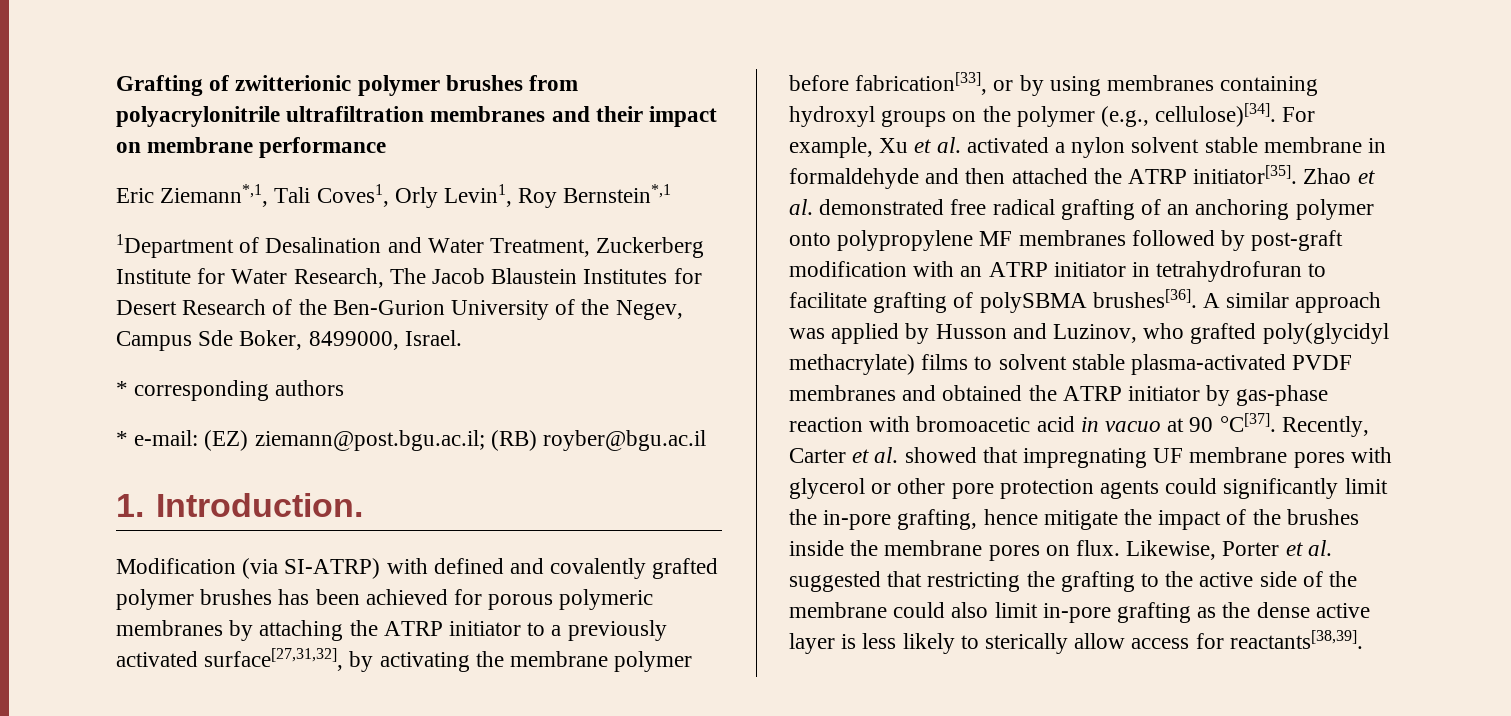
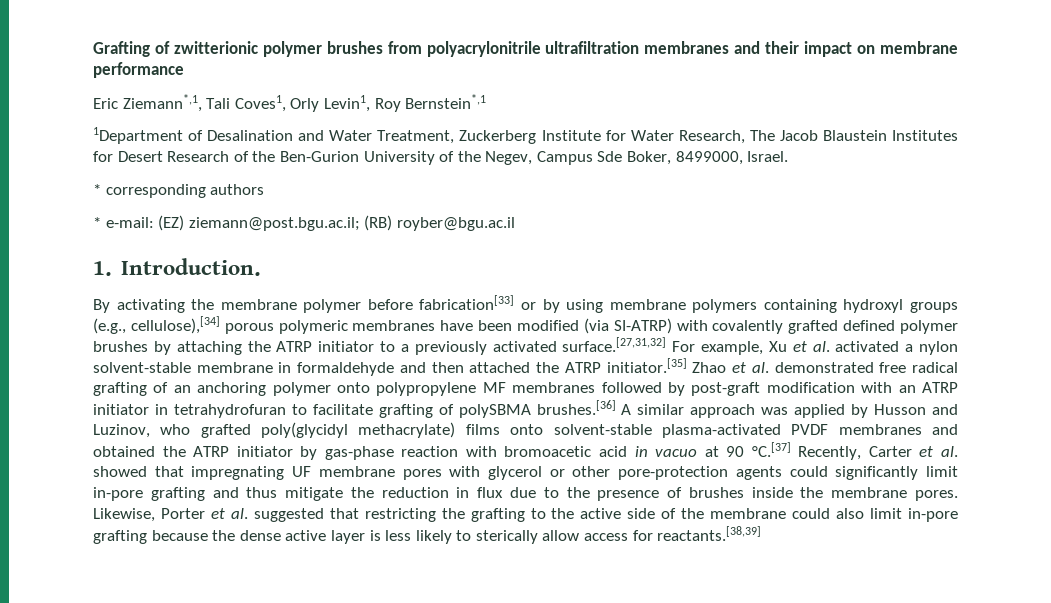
- Modification (via SI-ATRP) with defined and covalently grafted polymer brushes has been achieved for porous polymeric membranes by attaching the ATRP initiator to a previously activated surface[27,31,32], by activating the membrane polymer before fabrication[33], or by using membranes containing hydroxyl groups on the polymer (e.g., cellulose)[34]. For example, Xu et al. activated a nylon solvent stable membrane in formaldehyde and then attached the ATRP initiator[35]. Zhao et al. demonstrated free radical grafting of an anchoring polymer onto polypropylene MF membranes followed by post-graft modification with an ATRP initiator in tetrahydrofuran to facilitate grafting of polySBMA brushes[36]. A similar approach was applied by Husson and Luzinov, who grafted poly(glycidyl methacrylate) films to solvent stable plasma-activated PVDF membranes and obtained the ATRP initiator by gas-phase reaction with bromoacetic acid in vacuo at 90 °C[37]. Recently, Carter et al. showed that impregnating UF membrane pores with glycerol or other pore protection agents could significantly limit the in-pore grafting, hence mitigate the impact of the brushes inside the membrane pores on flux.
+ By activating the membrane polymer before fabrication[33] or by using membrane polymers containing hydroxyl groups (e.g., cellulose),[34] porous polymeric membranes have been modified (via SI-ATRP) with covalently grafted defined polymer brushes by attaching the ATRP initiator to a previously activated surface.[27,31,32] For example, Xu et al. activated a nylon solvent-stable membrane in formaldehyde and then attached the ATRP initiator.[35] Zhao et al. demonstrated free radical grafting of an anchoring polymer onto polypropylene MF membranes followed by post-graft modification with an ATRP initiator in tetrahydrofuran to facilitate grafting of polySBMA brushes.[36] A similar approach was applied by Husson and Luzinov, who grafted poly(glycidyl methacrylate) films onto solvent-stable plasma-activated PVDF membranes and obtained the ATRP initiator by gas-phase reaction with bromoacetic acid in vacuo at 90 °C.[37] Recently, Carter et al. showed that impregnating UF membrane pores with glycerol or other pore-protection agents could significantly limit in-pore grafting and thus mitigate the reduction in flux due to the presence of brushes inside the membrane pores.
- Likewise, Porter et al. suggested that restricting the grafting to the active side of the membrane could also limit in-pore grafting as the dense active layer is less likely to sterically allow access for reactants[38,39].
+ Likewise, Porter et al. suggested that restricting the grafting to the active side of the membrane could also limit in-pore grafting because the dense active layer is less likely to sterically allow access for reactants.[38,39]

